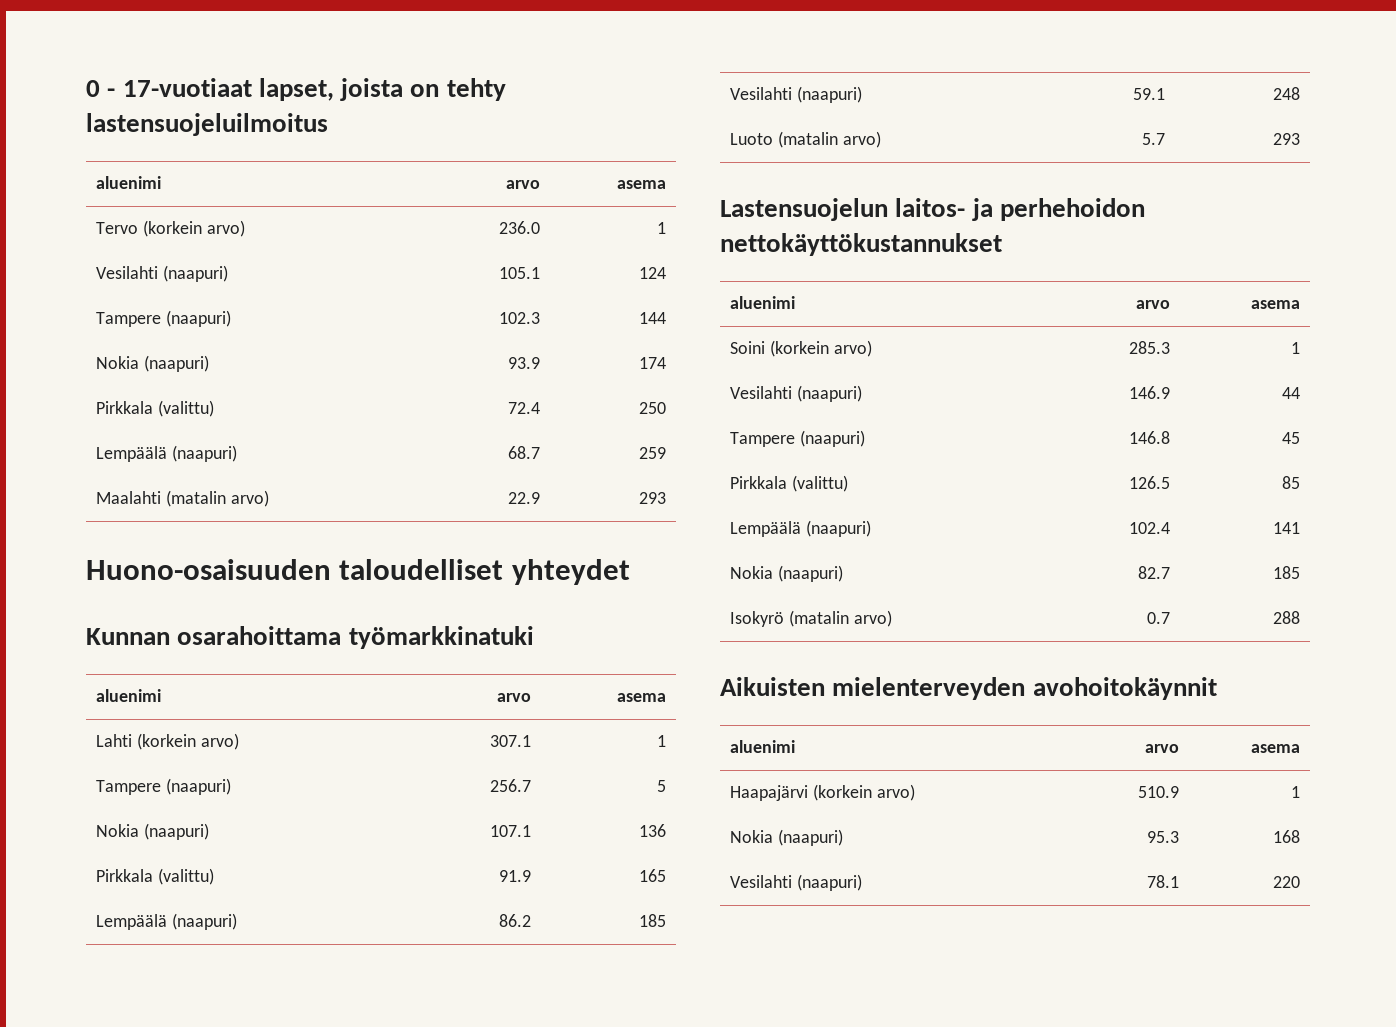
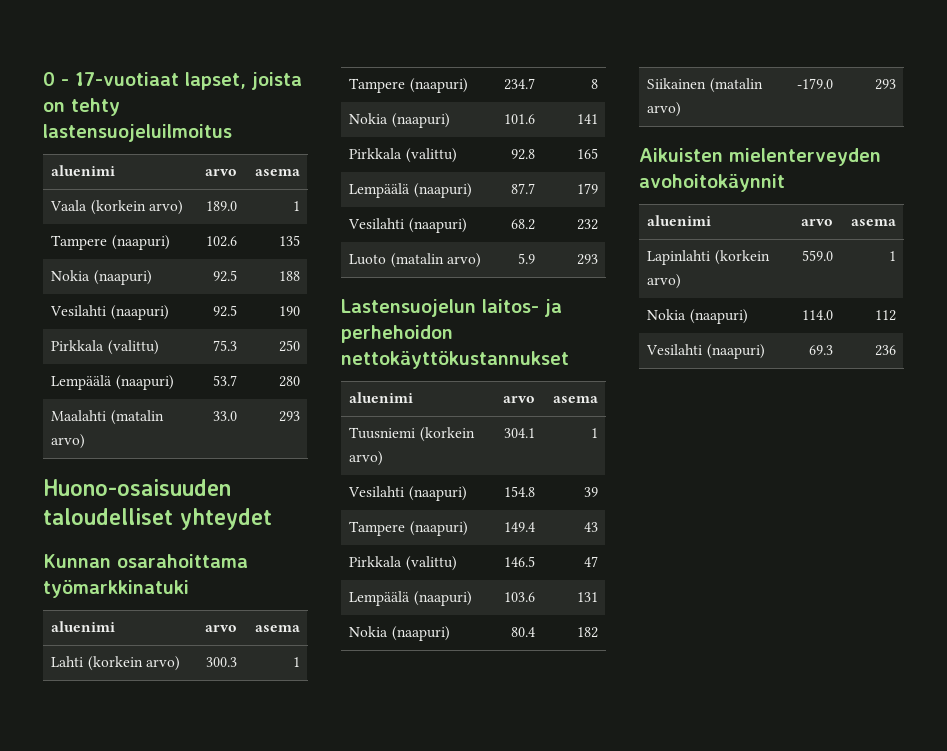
- Tervo (korkein arvo) | 236.0 | 1
- Vesilahti (naapuri) | 105.1 | 124
- Tampere (naapuri) | 102.3 | 144
- Nokia (naapuri) | 93.9 | 174
- Pirkkala (valittu) | 72.4 | 250
+ Vaala (korkein arvo) | 189.0 | 1
+ Tampere (naapuri) | 102.6 | 135
+ Nokia (naapuri) | 92.5 | 188
+ Vesilahti (naapuri) | 92.5 | 190
+ Pirkkala (valittu) | 75.3 | 250
- Lempäälä (naapuri) | 68.7 | 259
+ Lempäälä (naapuri) | 53.7 | 280
- Maalahti (matalin arvo) | 22.9 | 293
+ Maalahti (matalin arvo) | 33.0 | 293
- Lahti (korkein arvo) | 307.1 | 1
- Tampere (naapuri) | 256.7 | 5
- Nokia (naapuri) | 107.1 | 136
- Pirkkala (valittu) | 91.9 | 165
+ Lahti (korkein arvo) | 300.3 | 1
+ Tampere (naapuri) | 234.7 | 8
+ Nokia (naapuri) | 101.6 | 141
+ Pirkkala (valittu) | 92.8 | 165
- Lempäälä (naapuri) | 86.2 | 185
- Vesilahti (naapuri) | 59.1 | 248
+ Lempäälä (naapuri) | 87.7 | 179
+ Vesilahti (naapuri) | 68.2 | 232
- Luoto (matalin arvo) | 5.7 | 293
+ Luoto (matalin arvo) | 5.9 | 293
- Soini (korkein arvo) | 285.3 | 1
- Vesilahti (naapuri) | 146.9 | 44
- Tampere (naapuri) | 146.8 | 45
- Pirkkala (valittu) | 126.5 | 85
- Lempäälä (naapuri) | 102.4 | 141
- Nokia (naapuri) | 82.7 | 185
- Isokyrö (matalin arvo) | 0.7 | 288
+ Tuusniemi (korkein arvo) | 304.1 | 1
+ Vesilahti (naapuri) | 154.8 | 39
+ Tampere (naapuri) | 149.4 | 43
+ Pirkkala (valittu) | 146.5 | 47
+ Lempäälä (naapuri) | 103.6 | 131
+ Nokia (naapuri) | 80.4 | 182
+ Siikainen (matalin arvo) | -179.0 | 293
- Haapajärvi (korkein arvo) | 510.9 | 1
+ Lapinlahti (korkein arvo) | 559.0 | 1
- Nokia (naapuri) | 95.3 | 168
- Vesilahti (naapuri) | 78.1 | 220
+ Nokia (naapuri) | 114.0 | 112
+ Vesilahti (naapuri) | 69.3 | 236

